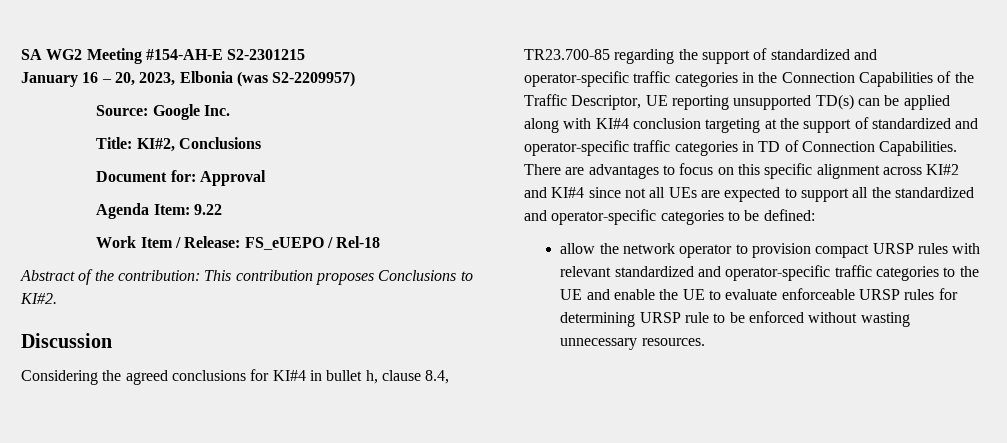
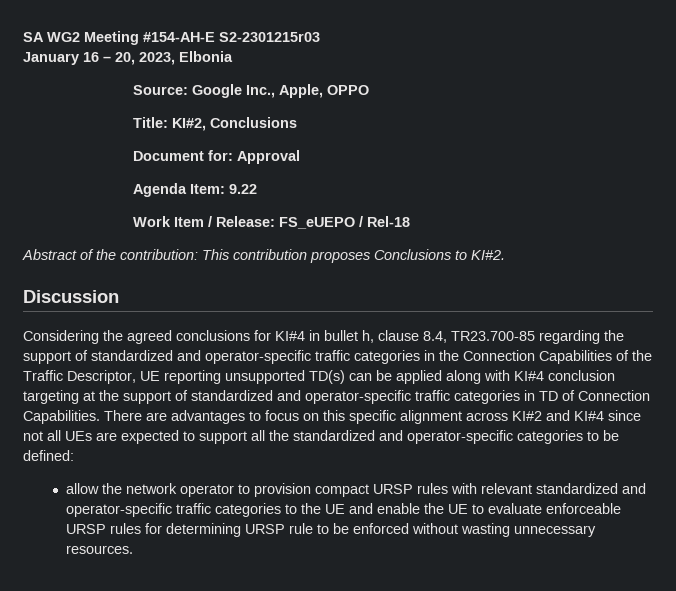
- SA WG2 Meeting #154-AH-E S2-2301215
+ SA WG2 Meeting #154-AH-E S2-2301215r03
- January 16 – 20, 2023, Elbonia (was S2-2209957)
+ January 16 – 20, 2023, Elbonia
- Source: Google Inc.
+ Source: Google Inc., Apple, OPPO

